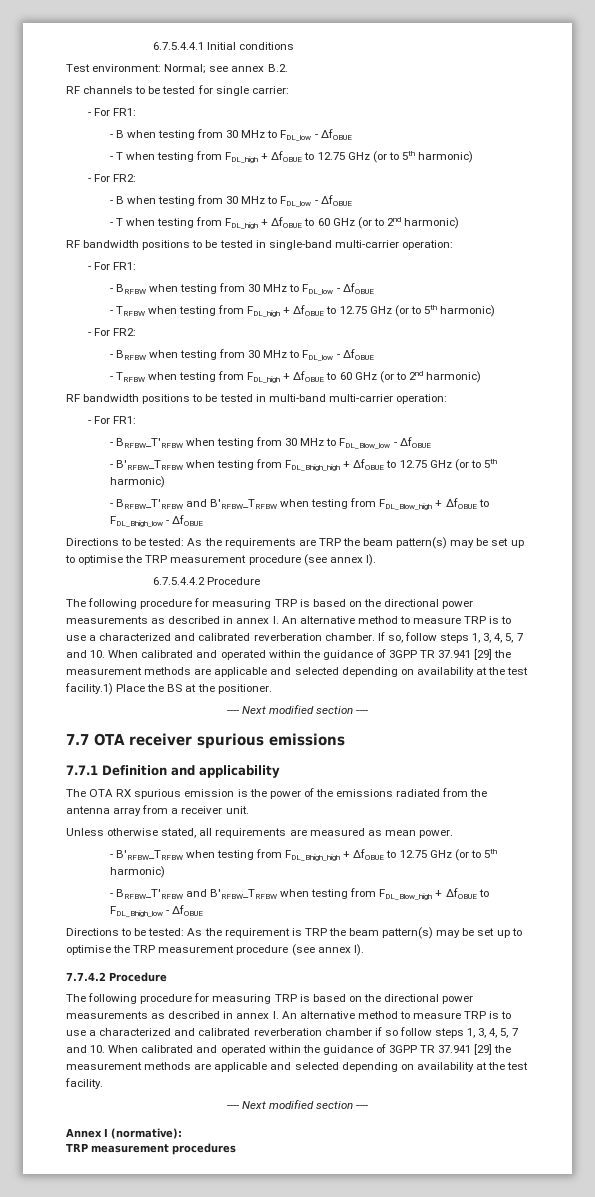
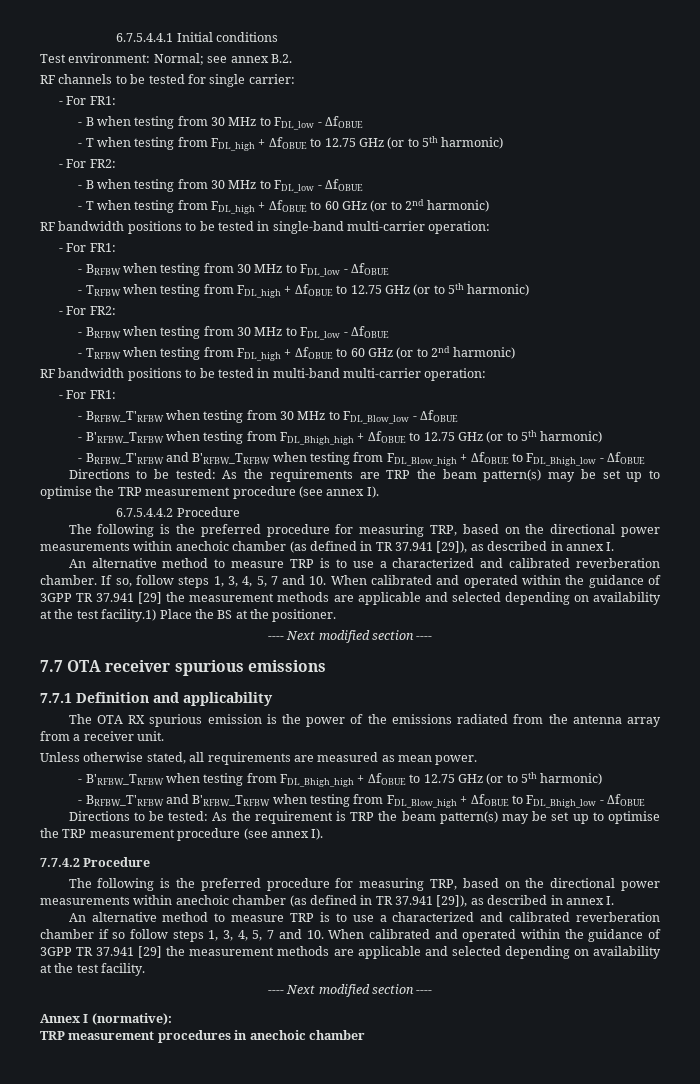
  6.7.5.4.4.2 Procedure
- The following procedure for measuring TRP is based on the directional power measurements as described in annex I. An alternative method to measure TRP is to use a characterized and calibrated reverberation chamber.
+ The following is the preferred procedure for measuring TRP, based on the directional power measurements within anechoic chamber (as defined in TR 37.941 [29]), as described in annex I.
+ An alternative method to measure TRP is to use a characterized and calibrated reverberation chamber.
  7.7.4.2 Procedure
- The following procedure for measuring TRP is based on the directional power measurements as described in annex I. An alternative method to measure TRP is to use a characterized and calibrated reverberation chamber if so follow steps 1, 3, 4, 5, 7 and 10. When calibrated and operated within the guidance of 3GPP TR 37.941 [29] the measurement methods are applicable and selected depending on availability at the test facility.
+ The following is the preferred procedure for measuring TRP, based on the directional power measurements within anechoic chamber (as defined in TR 37.941 [29]), as described in annex I.
+ An alternative method to measure TRP is to use a characterized and calibrated reverberation chamber if so follow steps 1, 3, 4, 5, 7 and 10. When calibrated and operated within the guidance of 3GPP TR 37.941 [29] the measurement methods are applicable and selected depending on availability at the test facility.
- TRP measurement procedures
+ TRP measurement procedures in anechoic chamber

